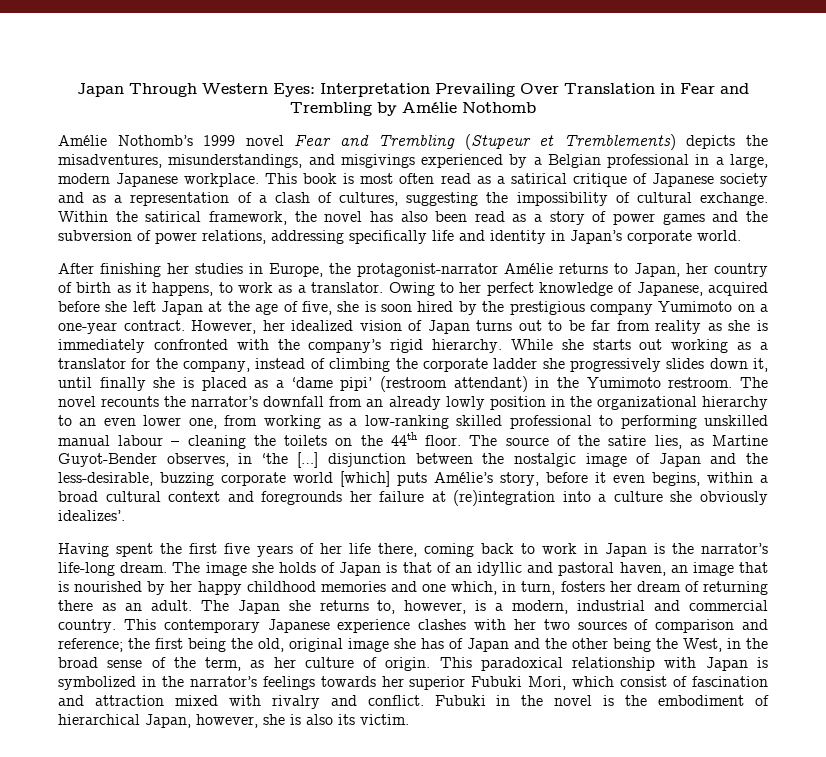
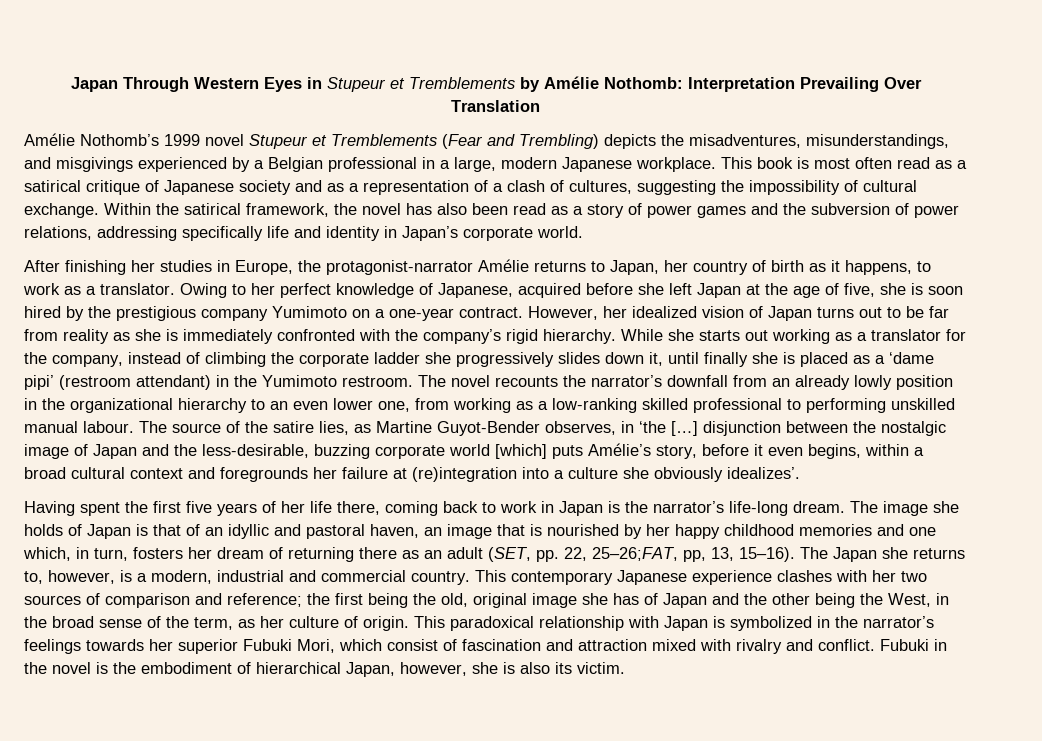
- Japan Through Western Eyes: Interpretation Prevailing Over Translation in Fear and Trembling by Amélie Nothomb
- Amélie Nothomb’s 1999 novel Fear and Trembling (Stupeur et Tremblements) depicts the misadventures, misunderstandings, and misgivings experienced by a Belgian professional in a large, modern Japanese workplace.
+ Japan Through Western Eyes in Stupeur et Tremblements by Amélie Nothomb: Interpretation Prevailing Over Translation
+ Amélie Nothomb’s 1999 novel Stupeur et Tremblements (Fear and Trembling) depicts the misadventures, misunderstandings, and misgivings experienced by a Belgian professional in a large, modern Japanese workplace.
- The novel recounts the narrator’s downfall from an already lowly position in the organizational hierarchy to an even lower one, from working as a low-ranking skilled professional to performing unskilled manual labour – cleaning the toilets on the 44th floor.
+ The novel recounts the narrator’s downfall from an already lowly position in the organizational hierarchy to an even lower one, from working as a low-ranking skilled professional to performing unskilled manual labour.
- The image she holds of Japan is that of an idyllic and pastoral haven, an image that is nourished by her happy childhood memories and one which, in turn, fosters her dream of returning there as an adult.
+ The image she holds of Japan is that of an idyllic and pastoral haven, an image that is nourished by her happy childhood memories and one which, in turn, fosters her dream of returning there as an adult (SET, pp. 22, 25–26;FAT, pp, 13, 15–16).

